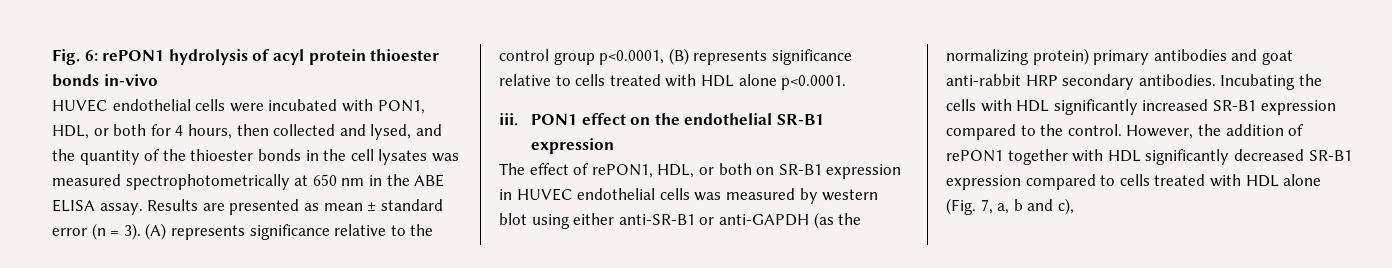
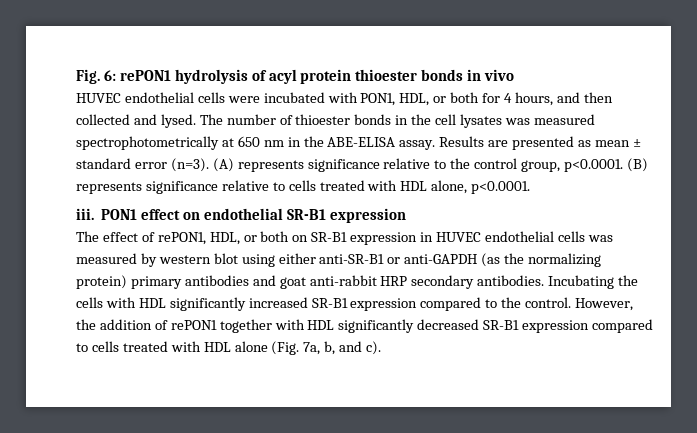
- Fig. 6: rePON1 hydrolysis of acyl protein thioester bonds in-vivo
+ Fig. 6: rePON1 hydrolysis of acyl protein thioester bonds in vivo
- HUVEC endothelial cells were incubated with PON1, HDL, or both for 4 hours, then collected and lysed, and the quantity of the thioester bonds in the cell lysates was measured spectrophotometrically at 650 nm in the ABE ELISA assay.
+ HUVEC endothelial cells were incubated with PON1, HDL, or both for 4 hours, and then collected and lysed. The number of thioester bonds in the cell lysates was measured spectrophotometrically at 650 nm in the ABE-ELISA assay.
- Results are presented as mean ± standard error (n = 3).
+ Results are presented as mean ± standard error (n=3).
- (A) represents significance relative to the control group p<0.0001, (B) represents significance relative to cells treated with HDL alone p<0.0001.
+ (A) represents significance relative to the control group, p<0.0001. (B) represents significance relative to cells treated with HDL alone, p<0.0001.
- PON1 effect on the endothelial SR-B1 expression
+ PON1 effect on endothelial SR-B1 expression
- However, the addition of rePON1 together with HDL significantly decreased SR-B1 expression compared to cells treated with HDL alone (Fig. 7, a, b and c),
+ However, the addition of rePON1 together with HDL significantly decreased SR-B1 expression compared to cells treated with HDL alone (Fig. 7a, b, and c).

